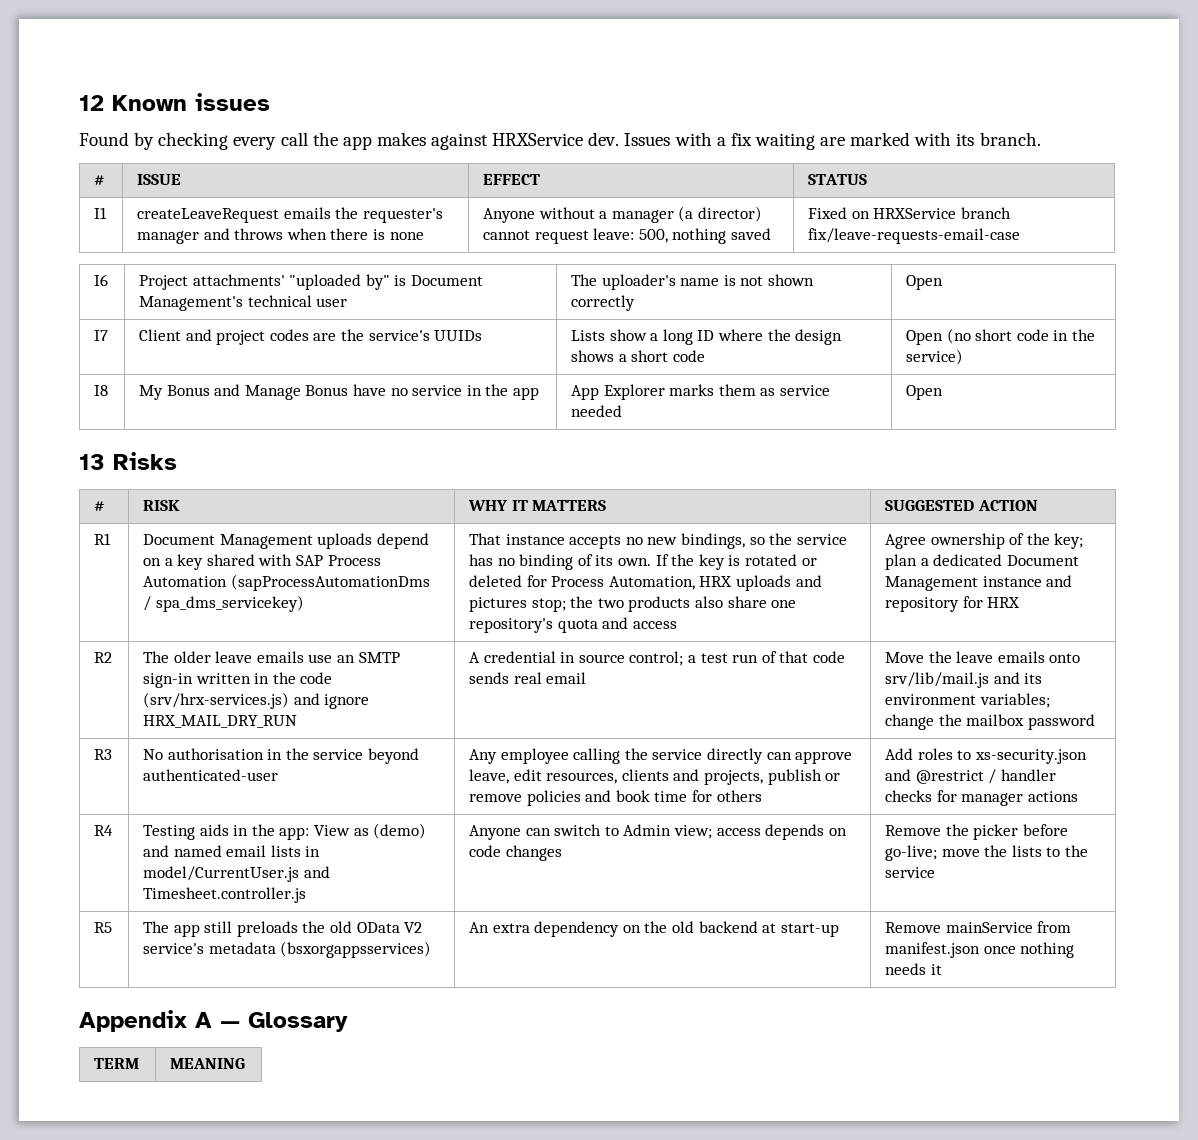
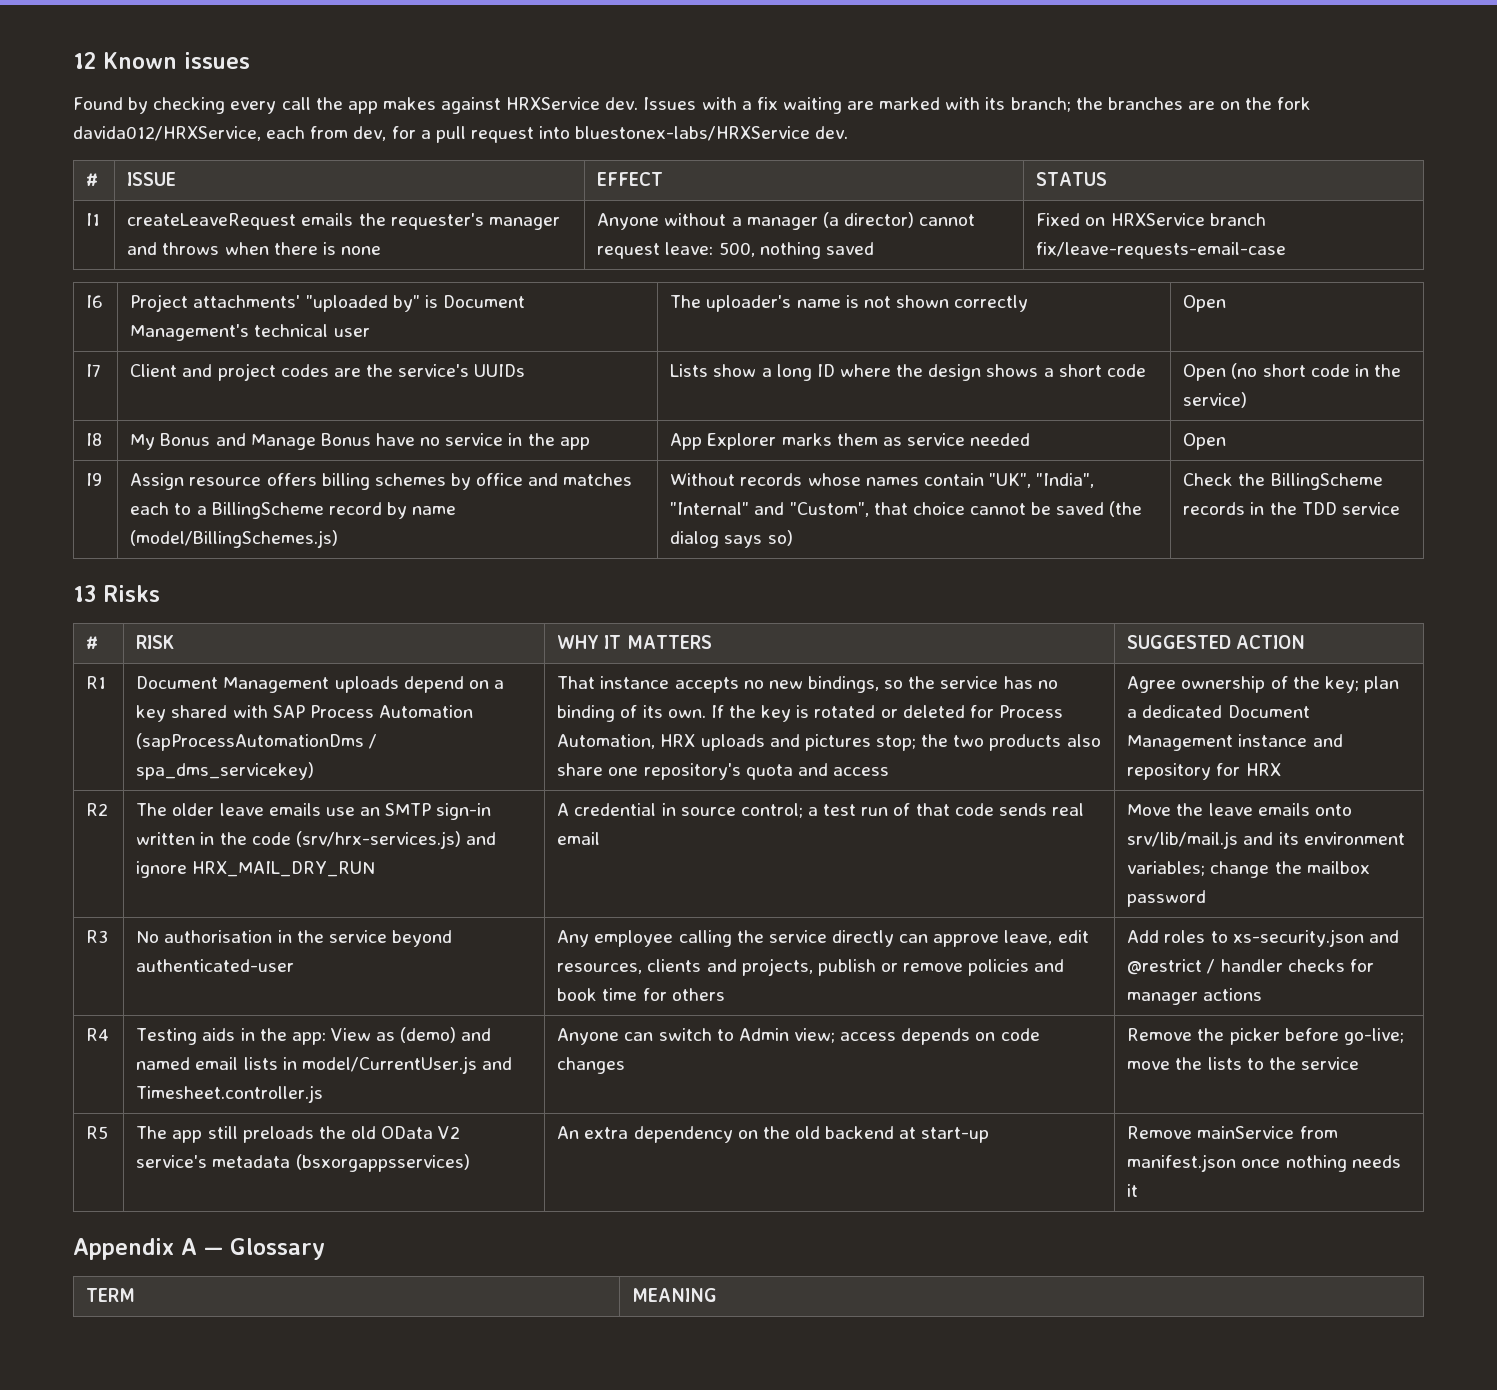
- Issues with a fix waiting are marked with its branch.
+ Issues with a fix waiting are marked with its branch; the branches are on the fork davida012/HRXService, each from dev, for a pull request into bluestonex-labs/HRXService dev.
+ I9 | Assign resource offers billing schemes by office and matches each to a BillingScheme record by name (model/BillingSchemes.js) | Without records whose names contain "UK", "India", "Internal" and "Custom", that choice cannot be saved (the dialog says so) | Check the BillingScheme records in the TDD service

